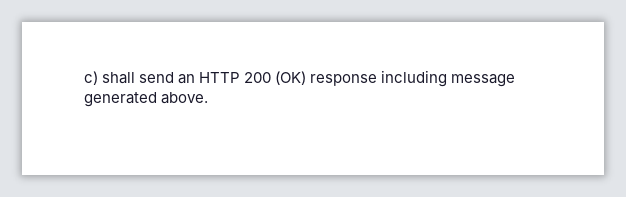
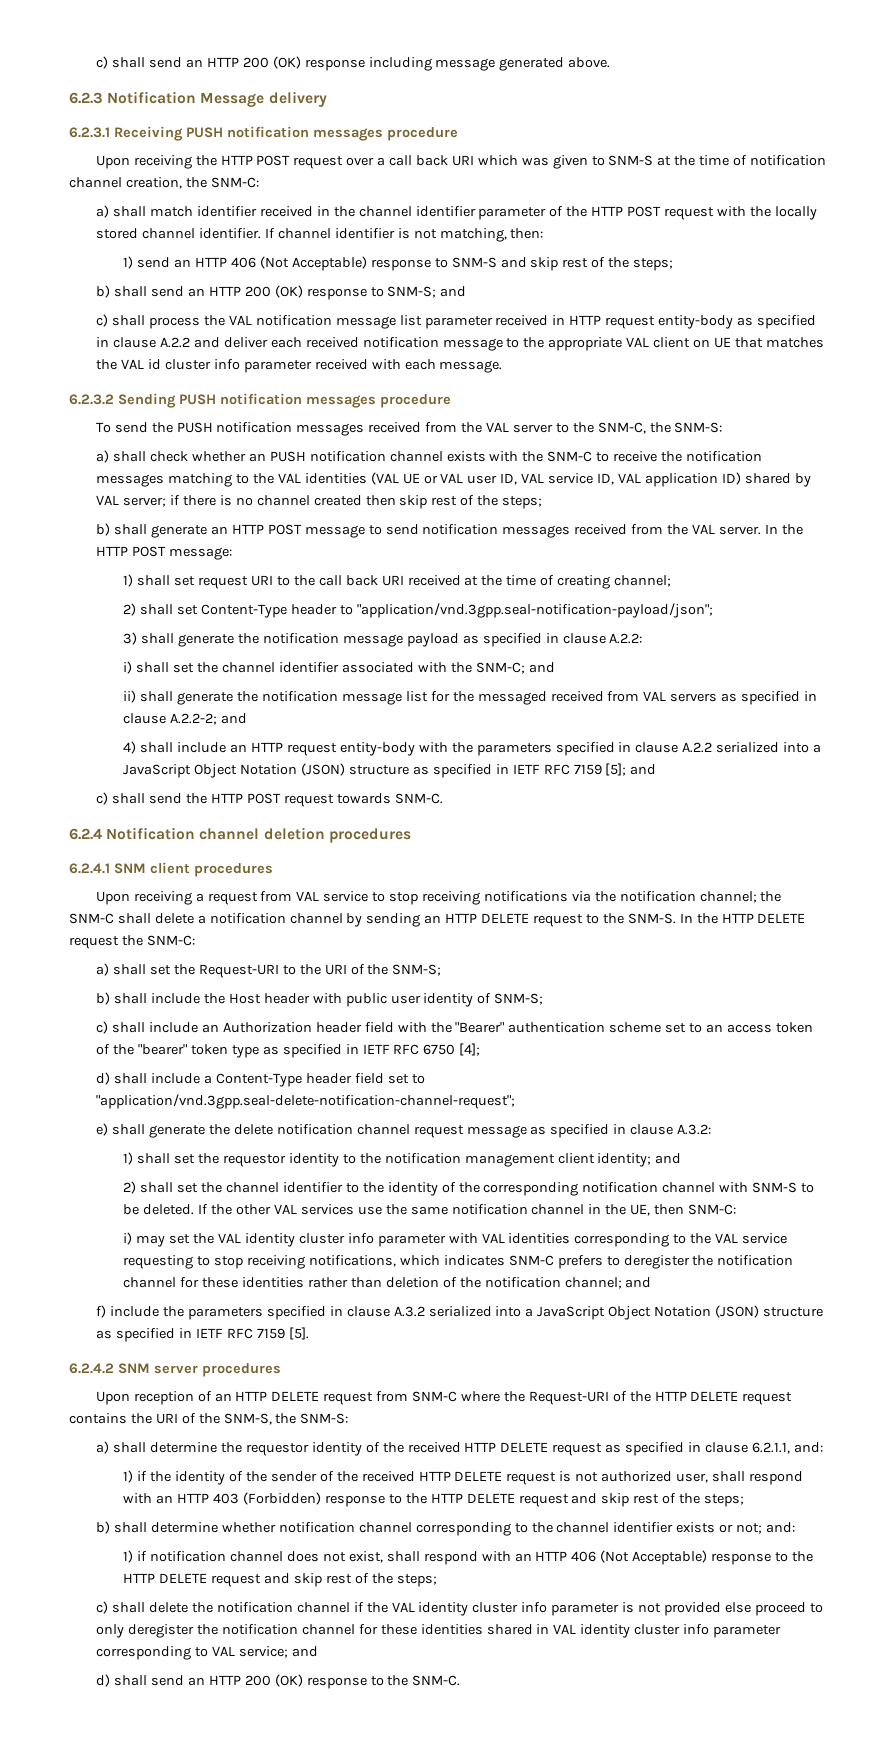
+ 6.2.3 Notification Message delivery
+ 6.2.3.1 Receiving PUSH notification messages procedure
+ Upon receiving the HTTP POST request over a call back URI which was given to SNM-S at the time of notification channel creation, the SNM-C:
+ a) shall match identifier received in the channel identifier parameter of the HTTP POST request with the locally stored channel identifier. If channel identifier is not matching, then:
+ 1) send an HTTP 406 (Not Acceptable) response to SNM-S and skip rest of the steps;
+ b) shall send an HTTP 200 (OK) response to SNM-S; and
+ c) shall process the VAL notification message list parameter received in HTTP request entity-body as specified in clause A.2.2 and deliver each received notification message to the appropriate VAL client on UE that matches the VAL id cluster info parameter received with each message.
+ 6.2.3.2 Sending PUSH notification messages procedure
+ To send the PUSH notification messages received from the VAL server to the SNM-C, the SNM-S:
+ a) shall check whether an PUSH notification channel exists with the SNM-C to receive the notification messages matching to the VAL identities (VAL UE or VAL user ID, VAL service ID, VAL application ID) shared by VAL server; if there is no channel created then skip rest of the steps;
+ b) shall generate an HTTP POST message to send notification messages received from the VAL server. In the HTTP POST message:
+ 1) shall set request URI to the call back URI received at the time of creating channel;
+ 2) shall set Content-Type header to "application/vnd.3gpp.seal-notification-payload/json";
+ 3) shall generate the notification message payload as specified in clause A.2.2:
+ i) shall set the channel identifier associated with the SNM-C; and
+ ii) shall generate the notification message list for the messaged received from VAL servers as specified in clause A.2.2-2; and
+ 4) shall include an HTTP request entity-body with the parameters specified in clause A.2.2 serialized into a JavaScript Object Notation (JSON) structure as specified in IETF RFC 7159 [5]; and
+ c) shall send the HTTP POST request towards SNM-C.
+ 6.2.4 Notification channel deletion procedures
+ 6.2.4.1 SNM client procedures
+ Upon receiving a request from VAL service to stop receiving notifications via the notification channel; the SNM-C shall delete a notification channel by sending an HTTP DELETE request to the SNM-S. In the HTTP DELETE request the SNM-C:
+ a) shall set the Request-URI to the URI of the SNM-S;
+ b) shall include the Host header with public user identity of SNM-S;
+ c) shall include an Authorization header field with the "Bearer" authentication scheme set to an access token of the "bearer" token type as specified in IETF RFC 6750 [4];
+ d) shall include a Content-Type header field set to "application/vnd.3gpp.seal-delete-notification-channel-request";
+ e) shall generate the delete notification channel request message as specified in clause A.3.2:
+ 1) shall set the requestor identity to the notification management client identity; and
+ 2) shall set the channel identifier to the identity of the corresponding notification channel with SNM-S to be deleted. If the other VAL services use the same notification channel in the UE, then SNM-C:
+ i) may set the VAL identity cluster info parameter with VAL identities corresponding to the VAL service requesting to stop receiving notifications, which indicates SNM-C prefers to deregister the notification channel for these identities rather than deletion of the notification channel; and
+ f) include the parameters specified in clause A.3.2 serialized into a JavaScript Object Notation (JSON) structure as specified in IETF RFC 7159 [5].
+ 6.2.4.2 SNM server procedures
+ Upon reception of an HTTP DELETE request from SNM-C where the Request-URI of the HTTP DELETE request contains the URI of the SNM-S, the SNM-S:
+ a) shall determine the requestor identity of the received HTTP DELETE request as specified in clause 6.2.1.1, and:
+ 1) if the identity of the sender of the received HTTP DELETE request is not authorized user, shall respond with an HTTP 403 (Forbidden) response to the HTTP DELETE request and skip rest of the steps;
+ b) shall determine whether notification channel corresponding to the channel identifier exists or not; and:
+ 1) if notification channel does not exist, shall respond with an HTTP 406 (Not Acceptable) response to the HTTP DELETE request and skip rest of the steps;
+ c) shall delete the notification channel if the VAL identity cluster info parameter is not provided else proceed to only deregister the notification channel for these identities shared in VAL identity cluster info parameter corresponding to VAL service; and
+ d) shall send an HTTP 200 (OK) response to the SNM-C.

